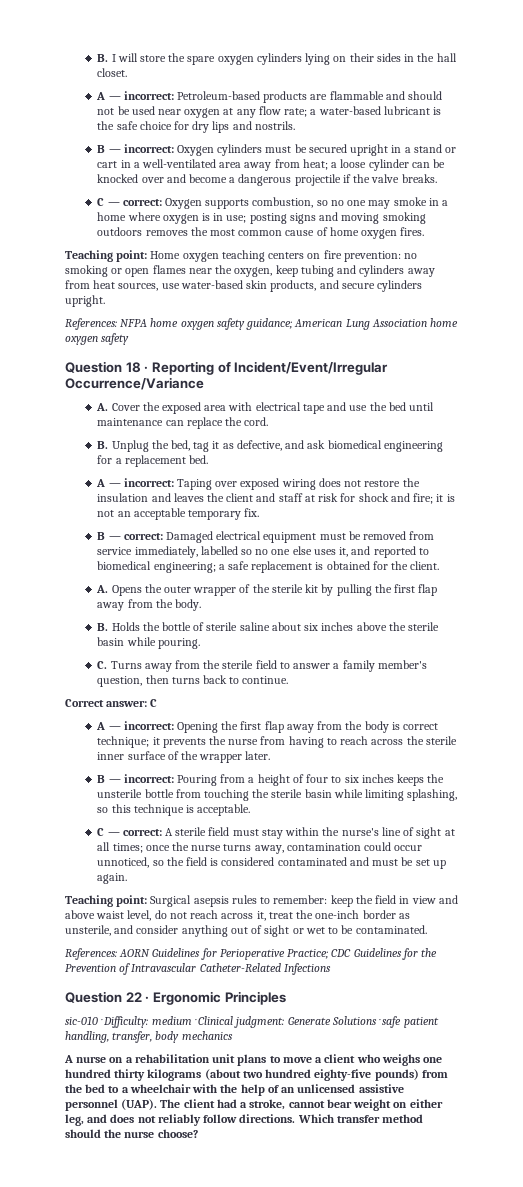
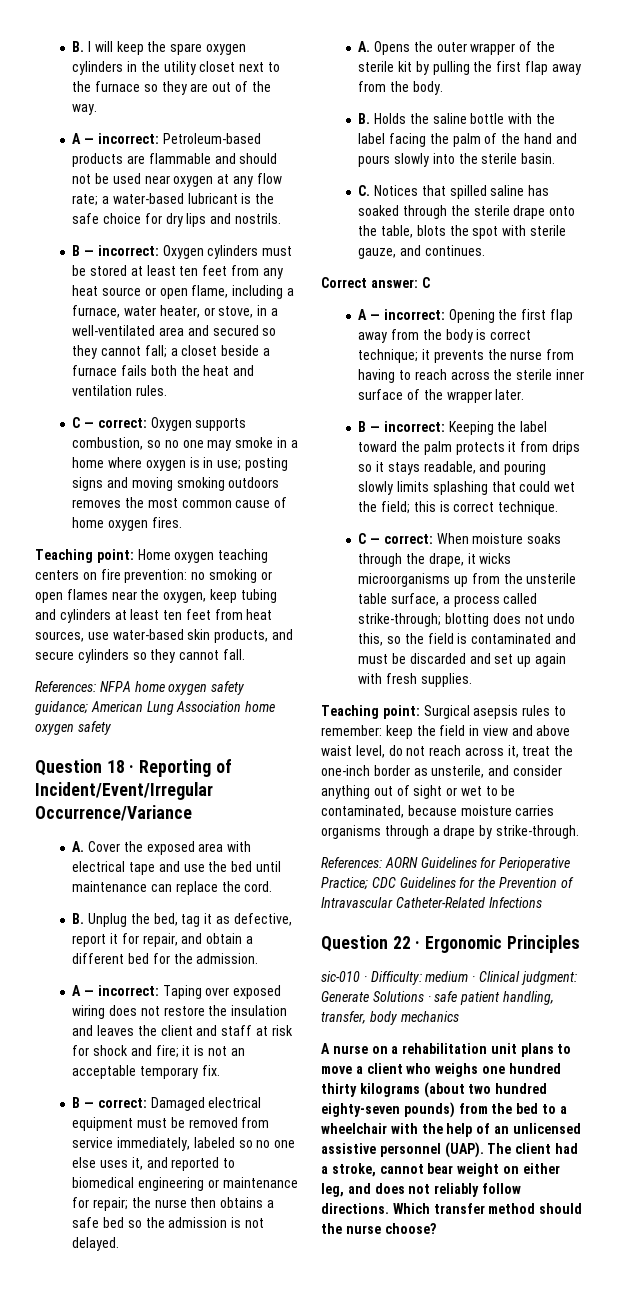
- B. I will store the spare oxygen cylinders lying on their sides in the hall closet.
+ B. I will keep the spare oxygen cylinders in the utility closet next to the furnace so they are out of the way.
- B — incorrect: Oxygen cylinders must be secured upright in a stand or cart in a well-ventilated area away from heat; a loose cylinder can be knocked over and become a dangerous projectile if the valve breaks.
+ B — incorrect: Oxygen cylinders must be stored at least ten feet from any heat source or open flame, including a furnace, water heater, or stove, in a well-ventilated area and secured so they cannot fall; a closet beside a furnace fails both the heat and ventilation rules.
- Teaching point: Home oxygen teaching centers on fire prevention: no smoking or open flames near the oxygen, keep tubing and cylinders away from heat sources, use water-based skin products, and secure cylinders upright.
+ Teaching point: Home oxygen teaching centers on fire prevention: no smoking or open flames near the oxygen, keep tubing and cylinders at least ten feet from heat sources, use water-based skin products, and secure cylinders so they cannot fall.
- B. Unplug the bed, tag it as defective, and ask biomedical engineering for a replacement bed.
+ B. Unplug the bed, tag it as defective, report it for repair, and obtain a different bed for the admission.
- B — correct: Damaged electrical equipment must be removed from service immediately, labelled so no one else uses it, and reported to biomedical engineering; a safe replacement is obtained for the client.
+ B — correct: Damaged electrical equipment must be removed from service immediately, labeled so no one else uses it, and reported to biomedical engineering or maintenance for repair; the nurse then obtains a safe bed so the admission is not delayed.
- B. Holds the bottle of sterile saline about six inches above the sterile basin while pouring.
- C. Turns away from the sterile field to answer a family member's question, then turns back to continue.
+ B. Holds the saline bottle with the label facing the palm of the hand and pours slowly into the sterile basin.
+ C. Notices that spilled saline has soaked through the sterile drape onto the table, blots the spot with sterile gauze, and continues.
- B — incorrect: Pouring from a height of four to six inches keeps the unsterile bottle from touching the sterile basin while limiting splashing, so this technique is acceptable.
- C — correct: A sterile field must stay within the nurse's line of sight at all times; once the nurse turns away, contamination could occur unnoticed, so the field is considered contaminated and must be set up again.
+ B — incorrect: Keeping the label toward the palm protects it from drips so it stays readable, and pouring slowly limits splashing that could wet the field; this is correct technique.
+ C — correct: When moisture soaks through the drape, it wicks microorganisms up from the unsterile table surface, a process called strike-through; blotting does not undo this, so the field is contaminated and must be discarded and set up again with fresh supplies.
- Teaching point: Surgical asepsis rules to remember: keep the field in view and above waist level, do not reach across it, treat the one-inch border as unsterile, and consider anything out of sight or wet to be contaminated.
+ Teaching point: Surgical asepsis rules to remember: keep the field in view and above waist level, do not reach across it, treat the one-inch border as unsterile, and consider anything out of sight or wet to be contaminated, because moisture carries organisms through a drape by strike-through.
- A nurse on a rehabilitation unit plans to move a client who weighs one hundred thirty kilograms (about two hundred eighty-five pounds) from the bed to a wheelchair with the help of an unlicensed assistive personnel (UAP).
+ A nurse on a rehabilitation unit plans to move a client who weighs one hundred thirty kilograms (about two hundred eighty-seven pounds) from the bed to a wheelchair with the help of an unlicensed assistive personnel (UAP).

